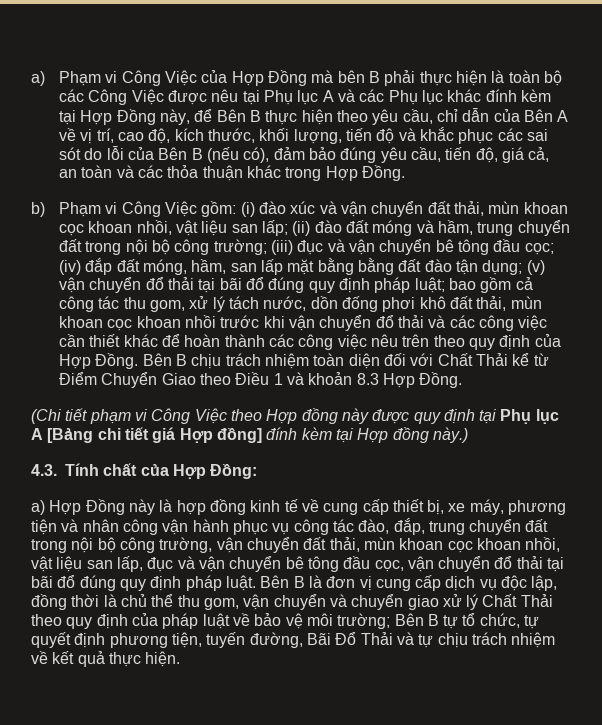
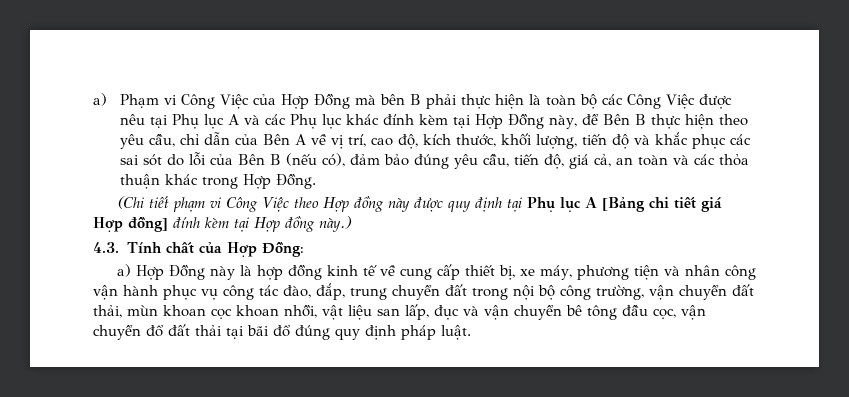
- b) Phạm vi Công Việc gồm: (i) đào xúc và vận chuyển đất thải, mùn khoan cọc khoan nhồi, vật liệu san lấp; (ii) đào đất móng và hầm, trung chuyển đất trong nội bộ công trường; (iii) đục và vận chuyển bê tông đầu cọc; (iv) đắp đất móng, hầm, san lấp mặt bằng bằng đất đào tận dụng; (v) vận chuyển đổ thải tại bãi đổ đúng quy định pháp luật; bao gồm cả công tác thu gom, xử lý tách nước, dồn đống phơi khô đất thải, mùn khoan cọc khoan nhồi trước khi vận chuyển đổ thải và các công việc cần thiết khác để hoàn thành các công việc nêu trên theo quy định của Hợp Đồng. Bên B chịu trách nhiệm toàn diện đối với Chất Thải kể từ Điểm Chuyển Giao theo Điều 1 và khoản 8.3 Hợp Đồng.
- a) Hợp Đồng này là hợp đồng kinh tế về cung cấp thiết bị, xe máy, phương tiện và nhân công vận hành phục vụ công tác đào, đắp, trung chuyển đất trong nội bộ công trường, vận chuyển đất thải, mùn khoan cọc khoan nhồi, vật liệu san lấp, đục và vận chuyển bê tông đầu cọc, vận chuyển đổ thải tại bãi đổ đúng quy định pháp luật. Bên B là đơn vị cung cấp dịch vụ độc lập, đồng thời là chủ thể thu gom, vận chuyển và chuyển giao xử lý Chất Thải theo quy định của pháp luật về bảo vệ môi trường; Bên B tự tổ chức, tự quyết định phương tiện, tuyến đường, Bãi Đổ Thải và tự chịu trách nhiệm về kết quả thực hiện.
+ a) Hợp Đồng này là hợp đồng kinh tế về cung cấp thiết bị, xe máy, phương tiện và nhân công vận hành phục vụ công tác đào, đắp, trung chuyển đất trong nội bộ công trường, vận chuyển đất thải, mùn khoan cọc khoan nhồi, vật liệu san lấp, đục và vận chuyển bê tông đầu cọc, vận chuyển đổ đất thải tại bãi đổ đúng quy định pháp luật.

